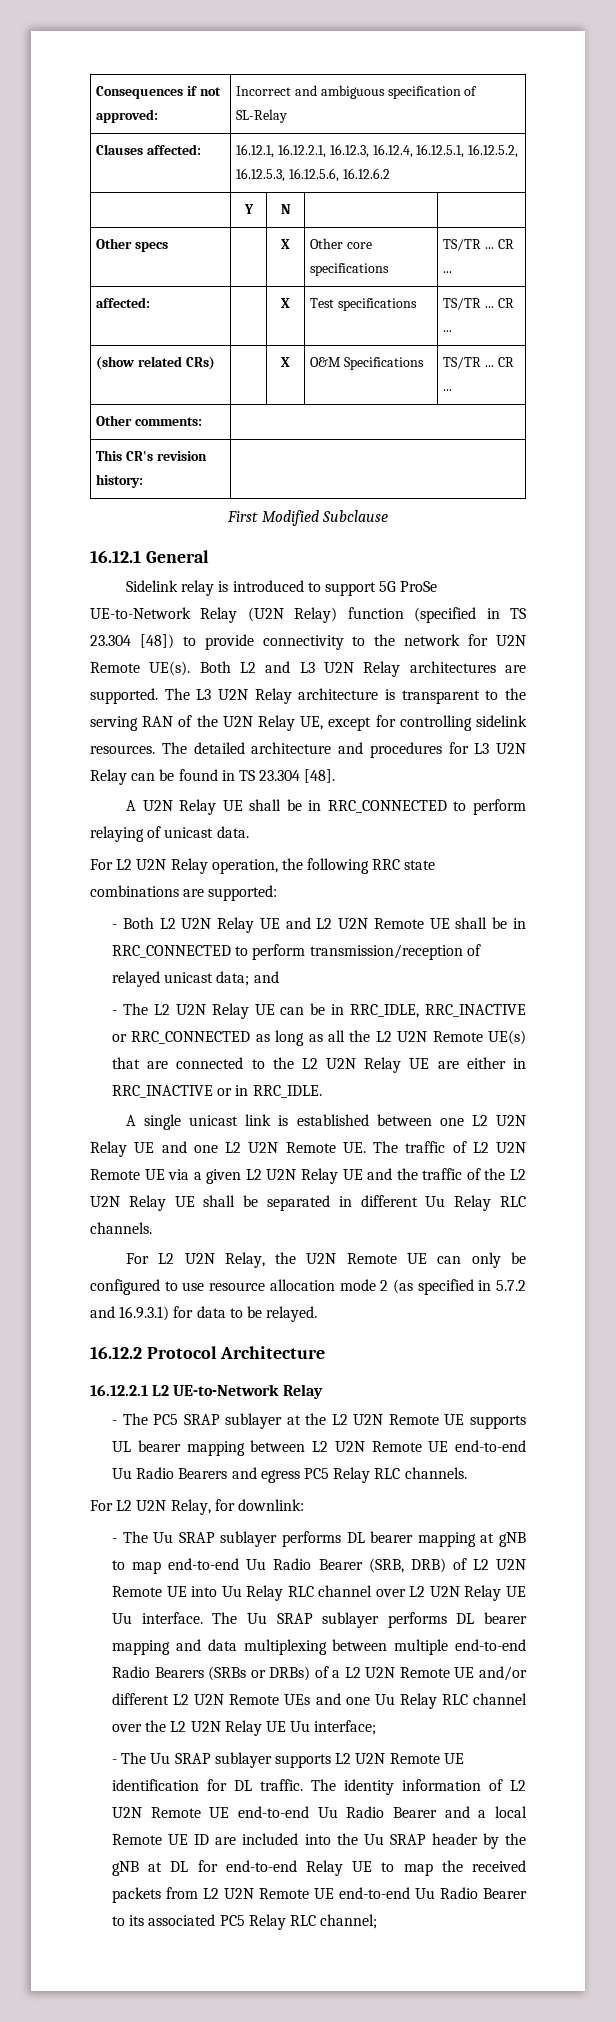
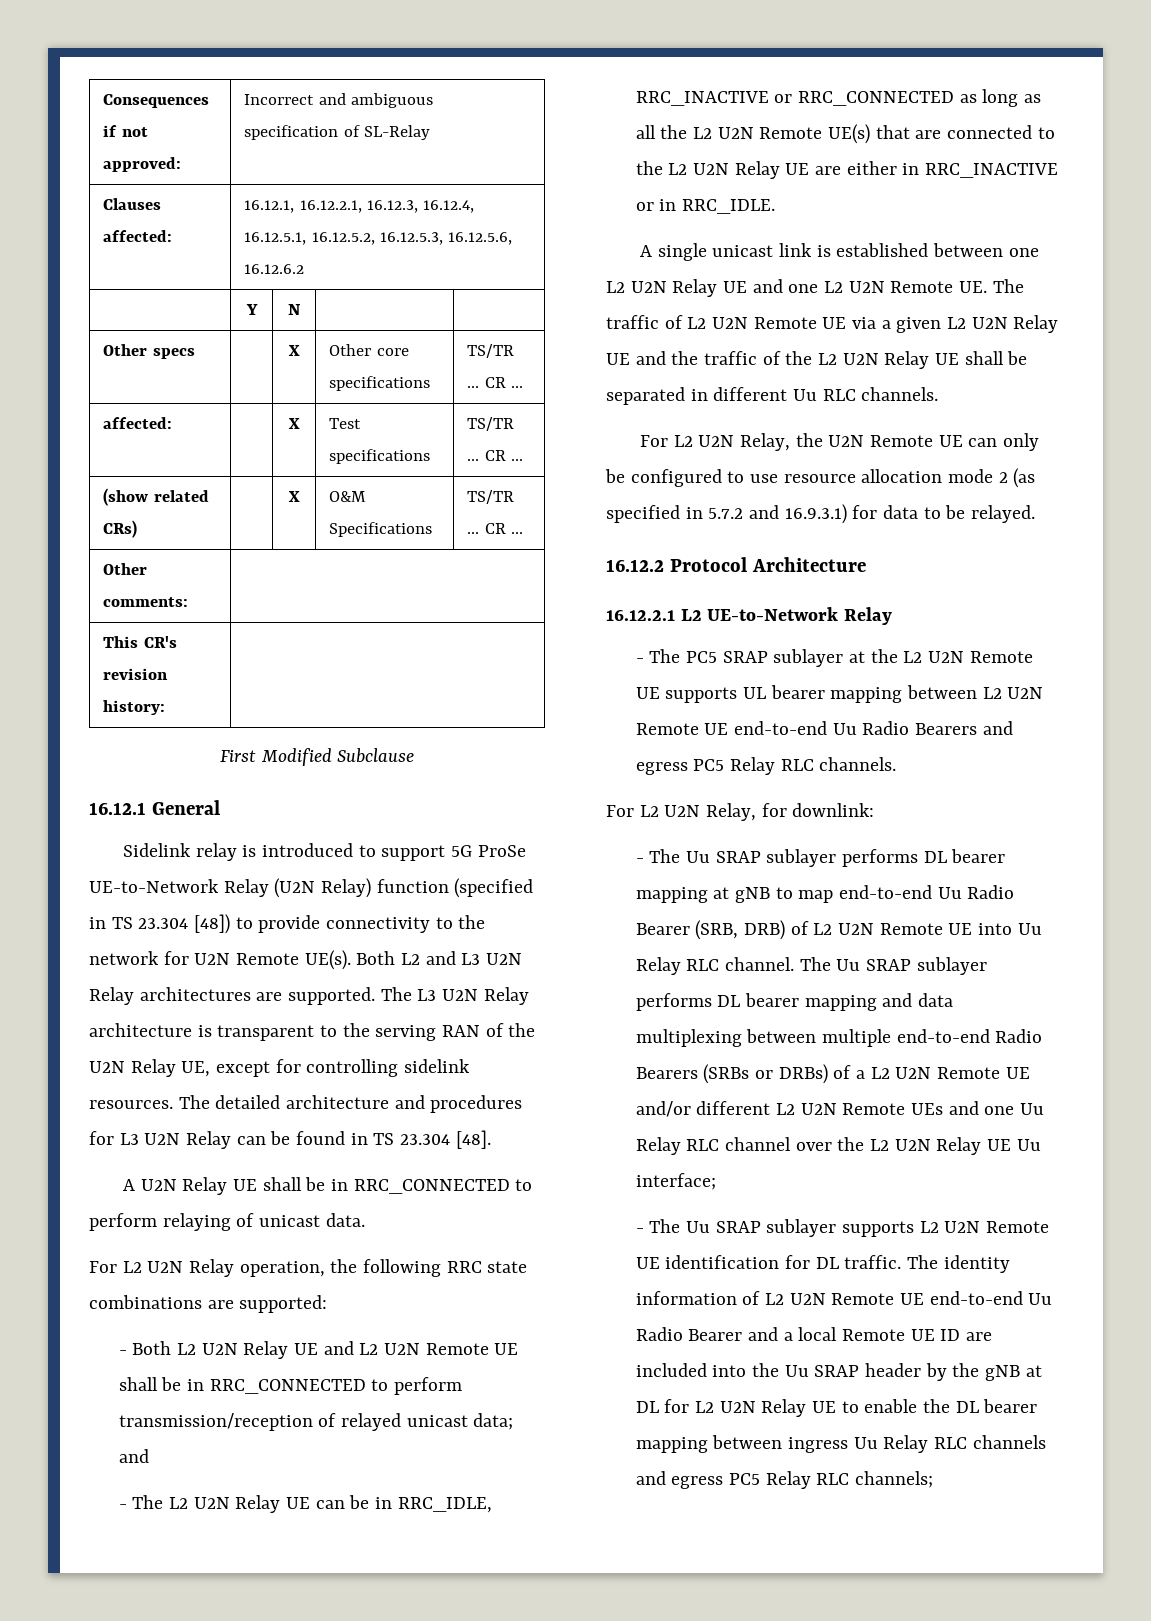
- A single unicast link is established between one L2 U2N Relay UE and one L2 U2N Remote UE. The traffic of L2 U2N Remote UE via a given L2 U2N Relay UE and the traffic of the L2 U2N Relay UE shall be separated in different Uu Relay RLC channels.
+ A single unicast link is established between one L2 U2N Relay UE and one L2 U2N Remote UE. The traffic of L2 U2N Remote UE via a given L2 U2N Relay UE and the traffic of the L2 U2N Relay UE shall be separated in different Uu RLC channels.
- - The Uu SRAP sublayer performs DL bearer mapping at gNB to map end-to-end Uu Radio Bearer (SRB, DRB) of L2 U2N Remote UE into Uu Relay RLC channel over L2 U2N Relay UE Uu interface.
+ - The Uu SRAP sublayer performs DL bearer mapping at gNB to map end-to-end Uu Radio Bearer (SRB, DRB) of L2 U2N Remote UE into Uu Relay RLC channel.
- The identity information of L2 U2N Remote UE end-to-end Uu Radio Bearer and a local Remote UE ID are included into the Uu SRAP header by the gNB at DL for end-to-end Relay UE to map the received packets from L2 U2N Remote UE end-to-end Uu Radio Bearer to its associated PC5 Relay RLC channel;
+ The identity information of L2 U2N Remote UE end-to-end Uu Radio Bearer and a local Remote UE ID are included into the Uu SRAP header by the gNB at DL for L2 U2N Relay UE to enable the DL bearer mapping between ingress Uu Relay RLC channels and egress PC5 Relay RLC channels;

